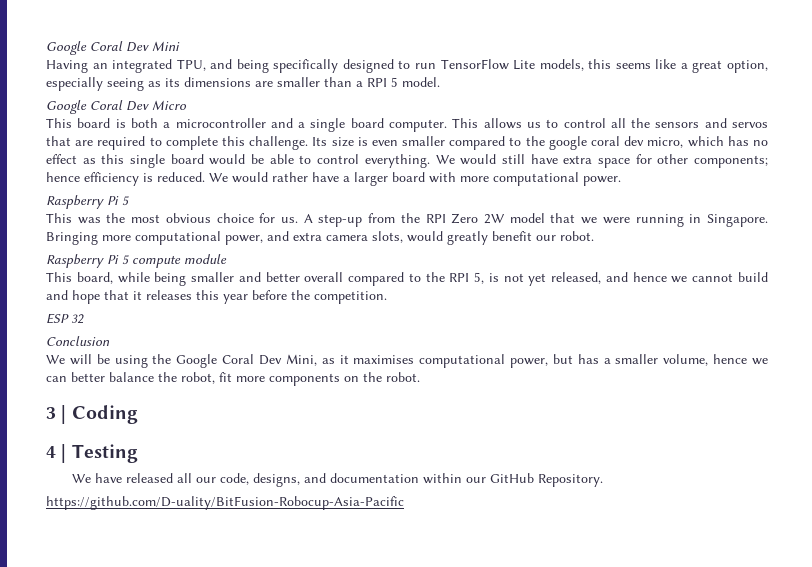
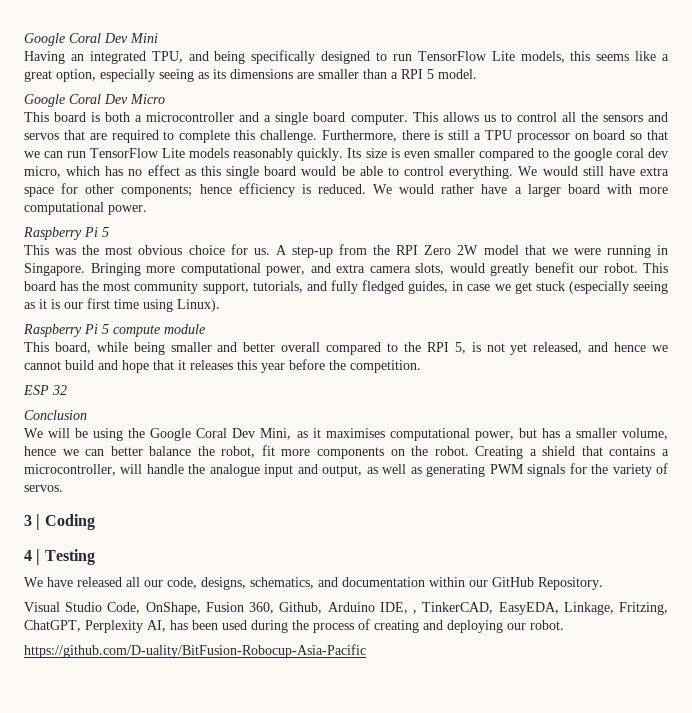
+ Furthermore, there is still a TPU processor on board so that we can run TensorFlow Lite models reasonably quickly.
+ This board has the most community support, tutorials, and fully fledged guides, in case we get stuck (especially seeing as it is our first time using Linux).
+ Creating a shield that contains a microcontroller, will handle the analogue input and output, as well as generating PWM signals for the variety of servos.
- We have released all our code, designs, and documentation within our GitHub Repository.
+ We have released all our code, designs, schematics, and documentation within our GitHub Repository.
+ Visual Studio Code, OnShape, Fusion 360, Github, Arduino IDE, , TinkerCAD, EasyEDA, Linkage, Fritzing, ChatGPT, Perplexity AI, has been used during the process of creating and deploying our robot.

